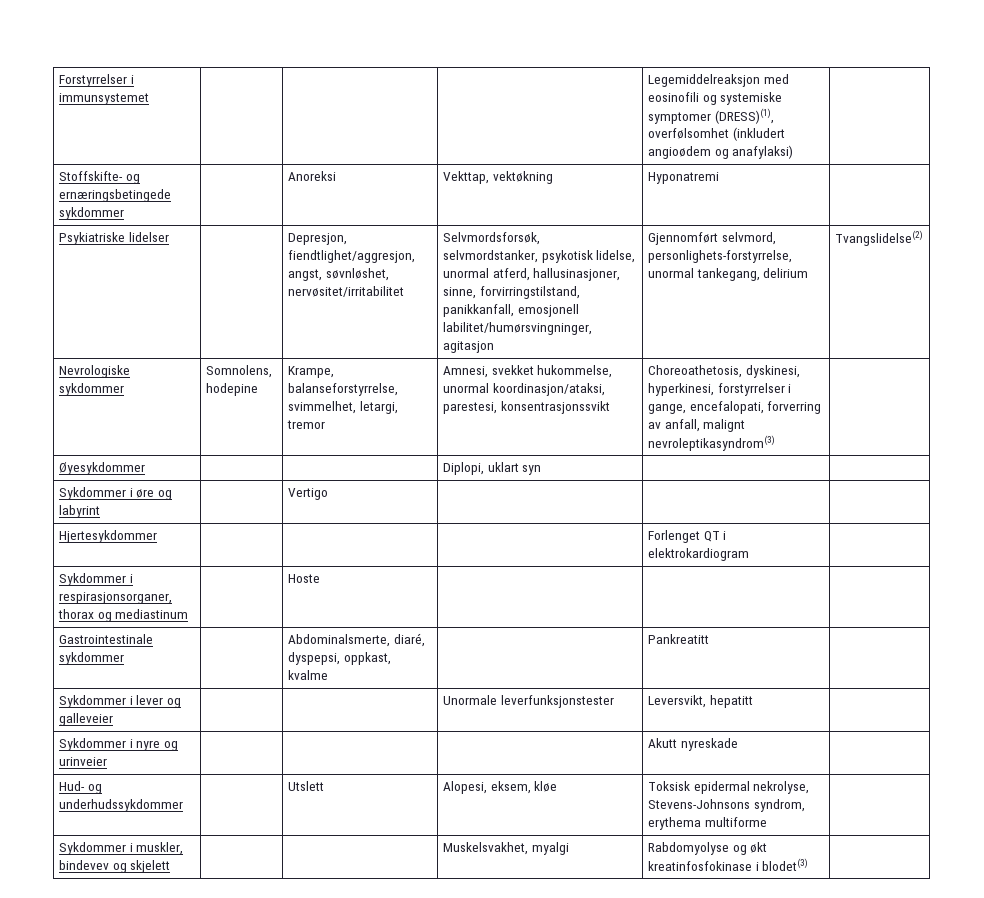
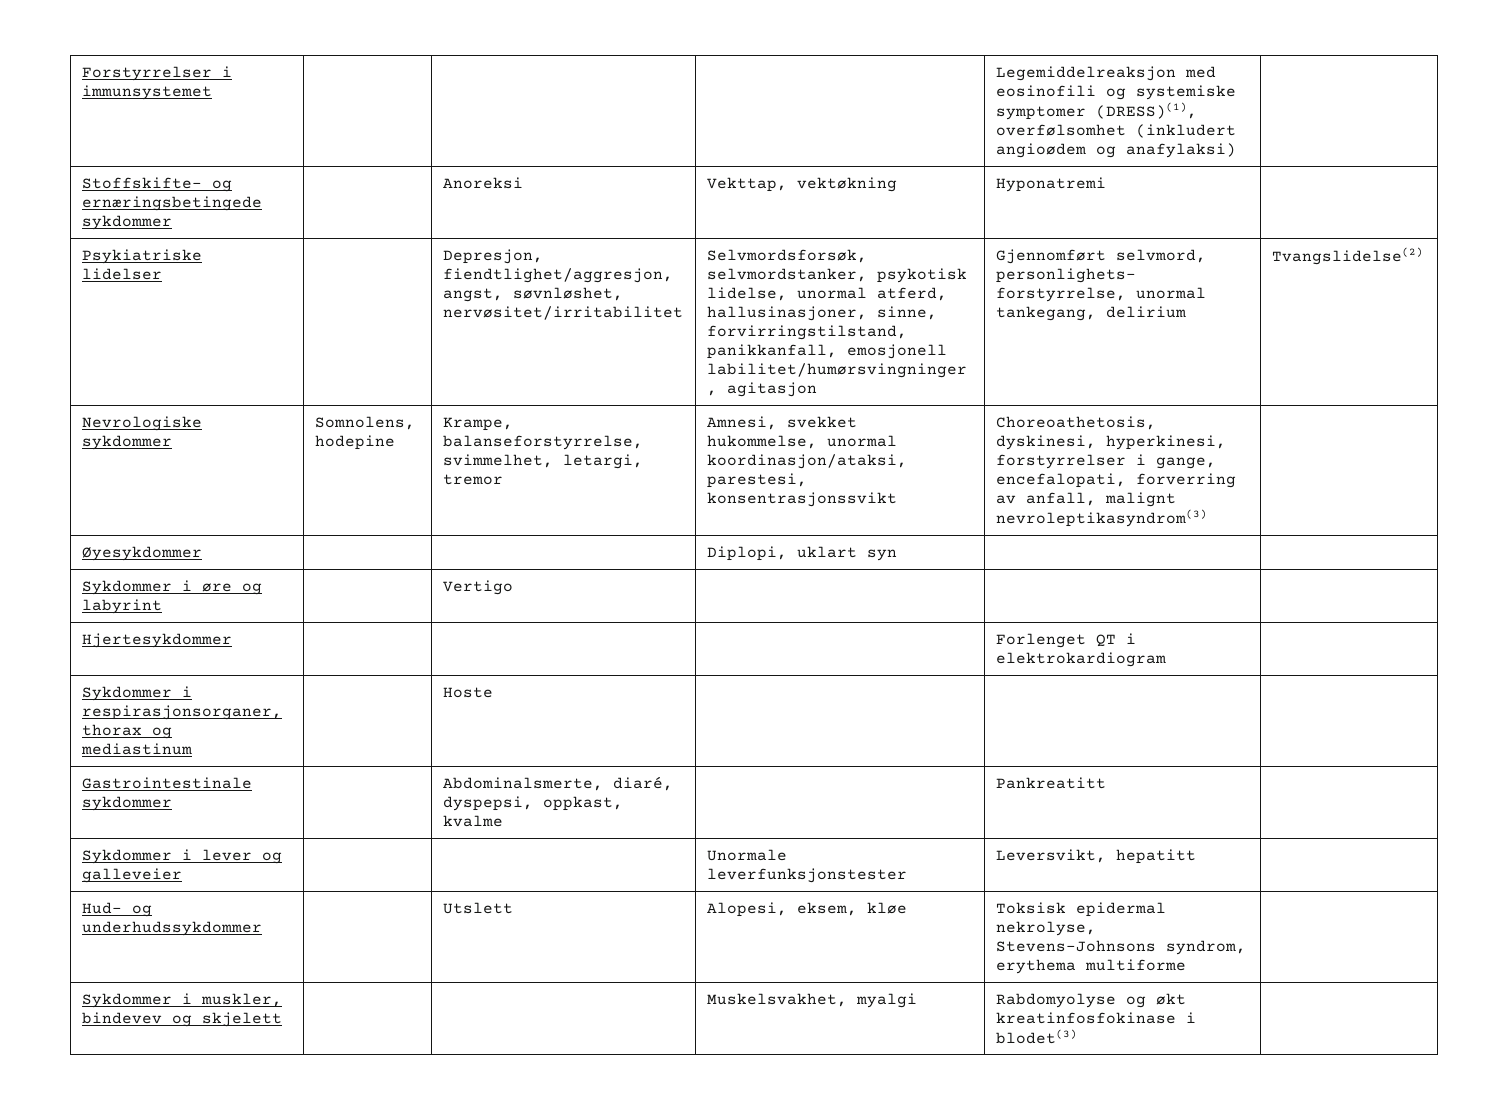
- Sykdommer i nyre og urinveier | | | | Akutt nyreskade |

